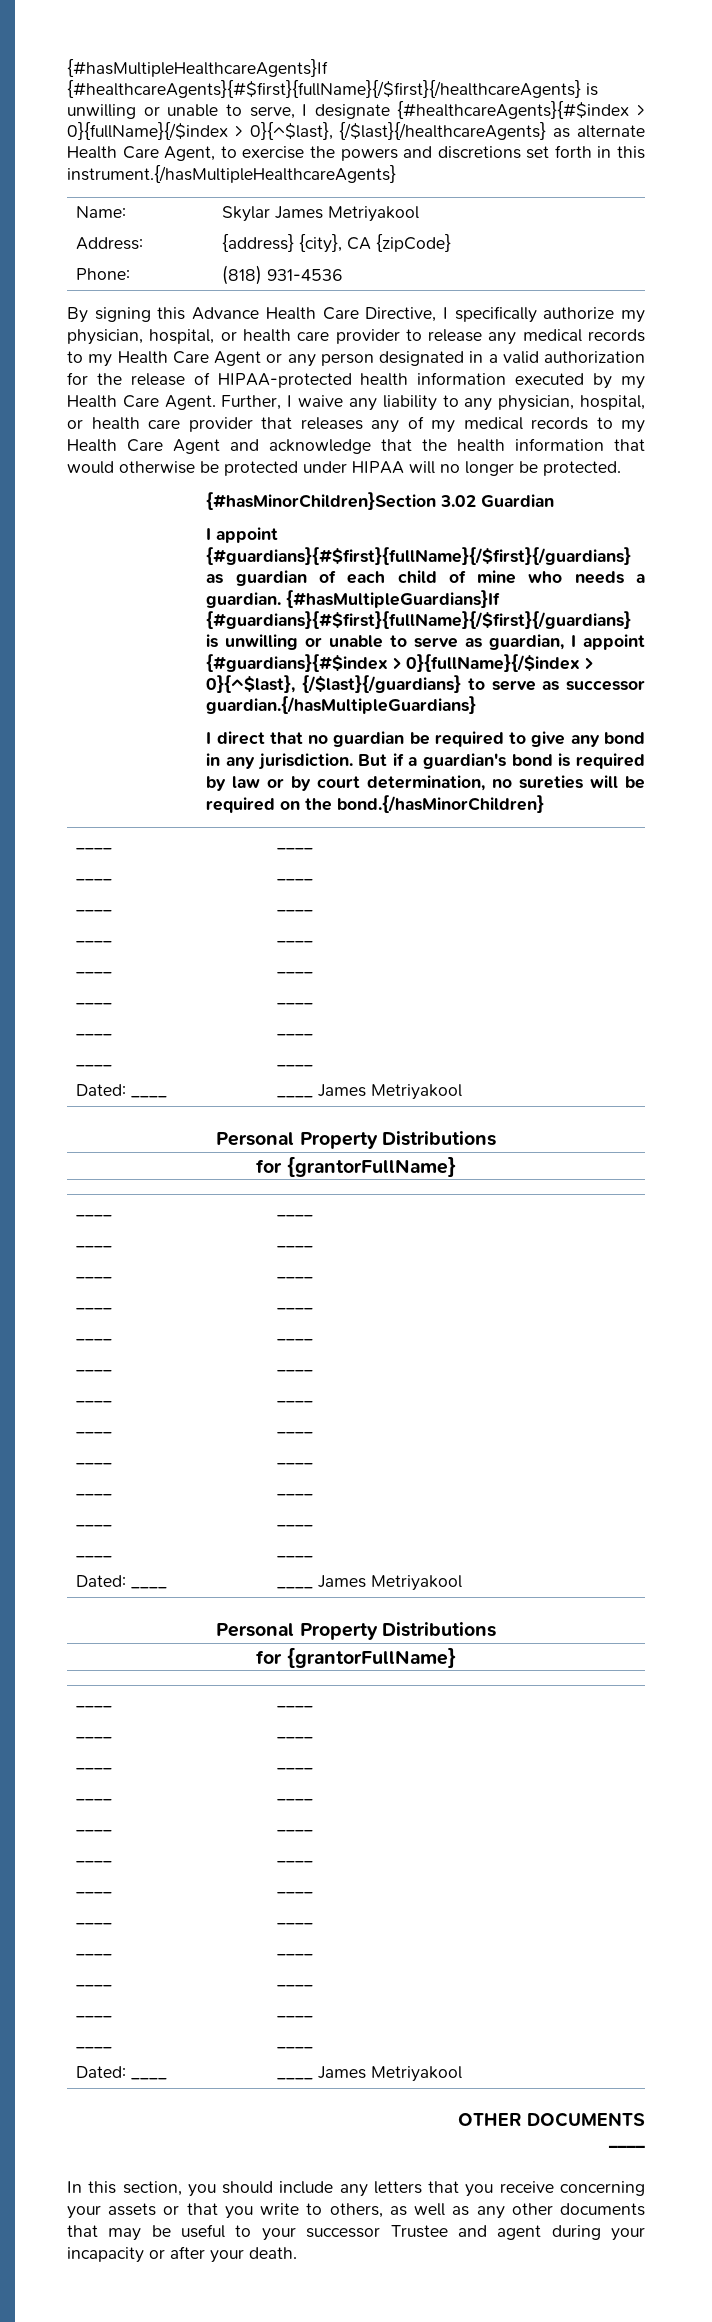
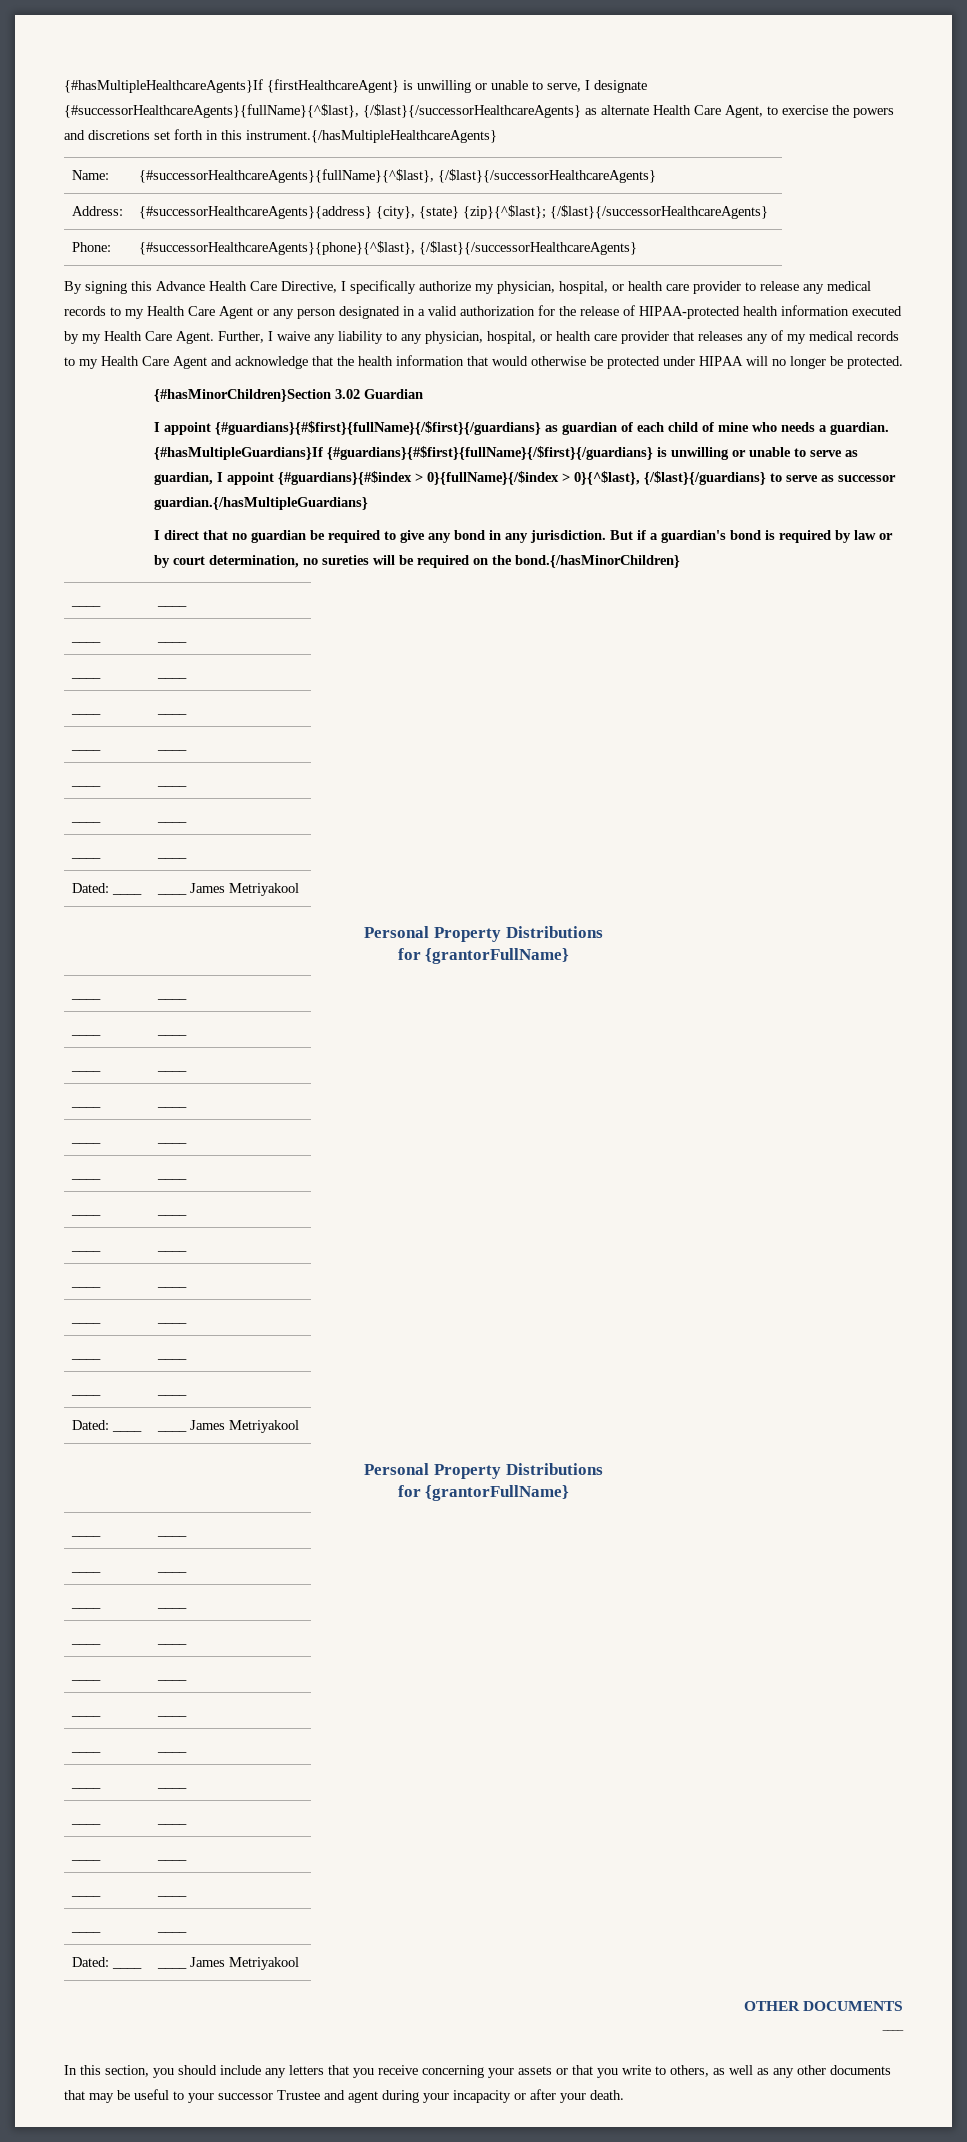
- {#hasMultipleHealthcareAgents}If {#healthcareAgents}{#$first}{fullName}{/$first}{/healthcareAgents} is unwilling or unable to serve, I designate {#healthcareAgents}{#$index > 0}{fullName}{/$index > 0}{^$last}, {/$last}{/healthcareAgents} as alternate Health Care Agent, to exercise the powers and discretions set forth in this instrument.{/hasMultipleHealthcareAgents}
+ {#hasMultipleHealthcareAgents}If {firstHealthcareAgent} is unwilling or unable to serve, I designate {#successorHealthcareAgents}{fullName}{^$last}, {/$last}{/successorHealthcareAgents} as alternate Health Care Agent, to exercise the powers and discretions set forth in this instrument.{/hasMultipleHealthcareAgents}
- Name: | Skylar James Metriyakool
- Address: | {address} {city}, CA {zipCode}
+ Name: | {#successorHealthcareAgents}{fullName}{^$last}, {/$last}{/successorHealthcareAgents}
+ Address: | {#successorHealthcareAgents}{address} {city}, {state} {zip}{^$last}; {/$last}{/successorHealthcareAgents}
- Phone: | (818) 931-4536
+ Phone: | {#successorHealthcareAgents}{phone}{^$last}, {/$last}{/successorHealthcareAgents}

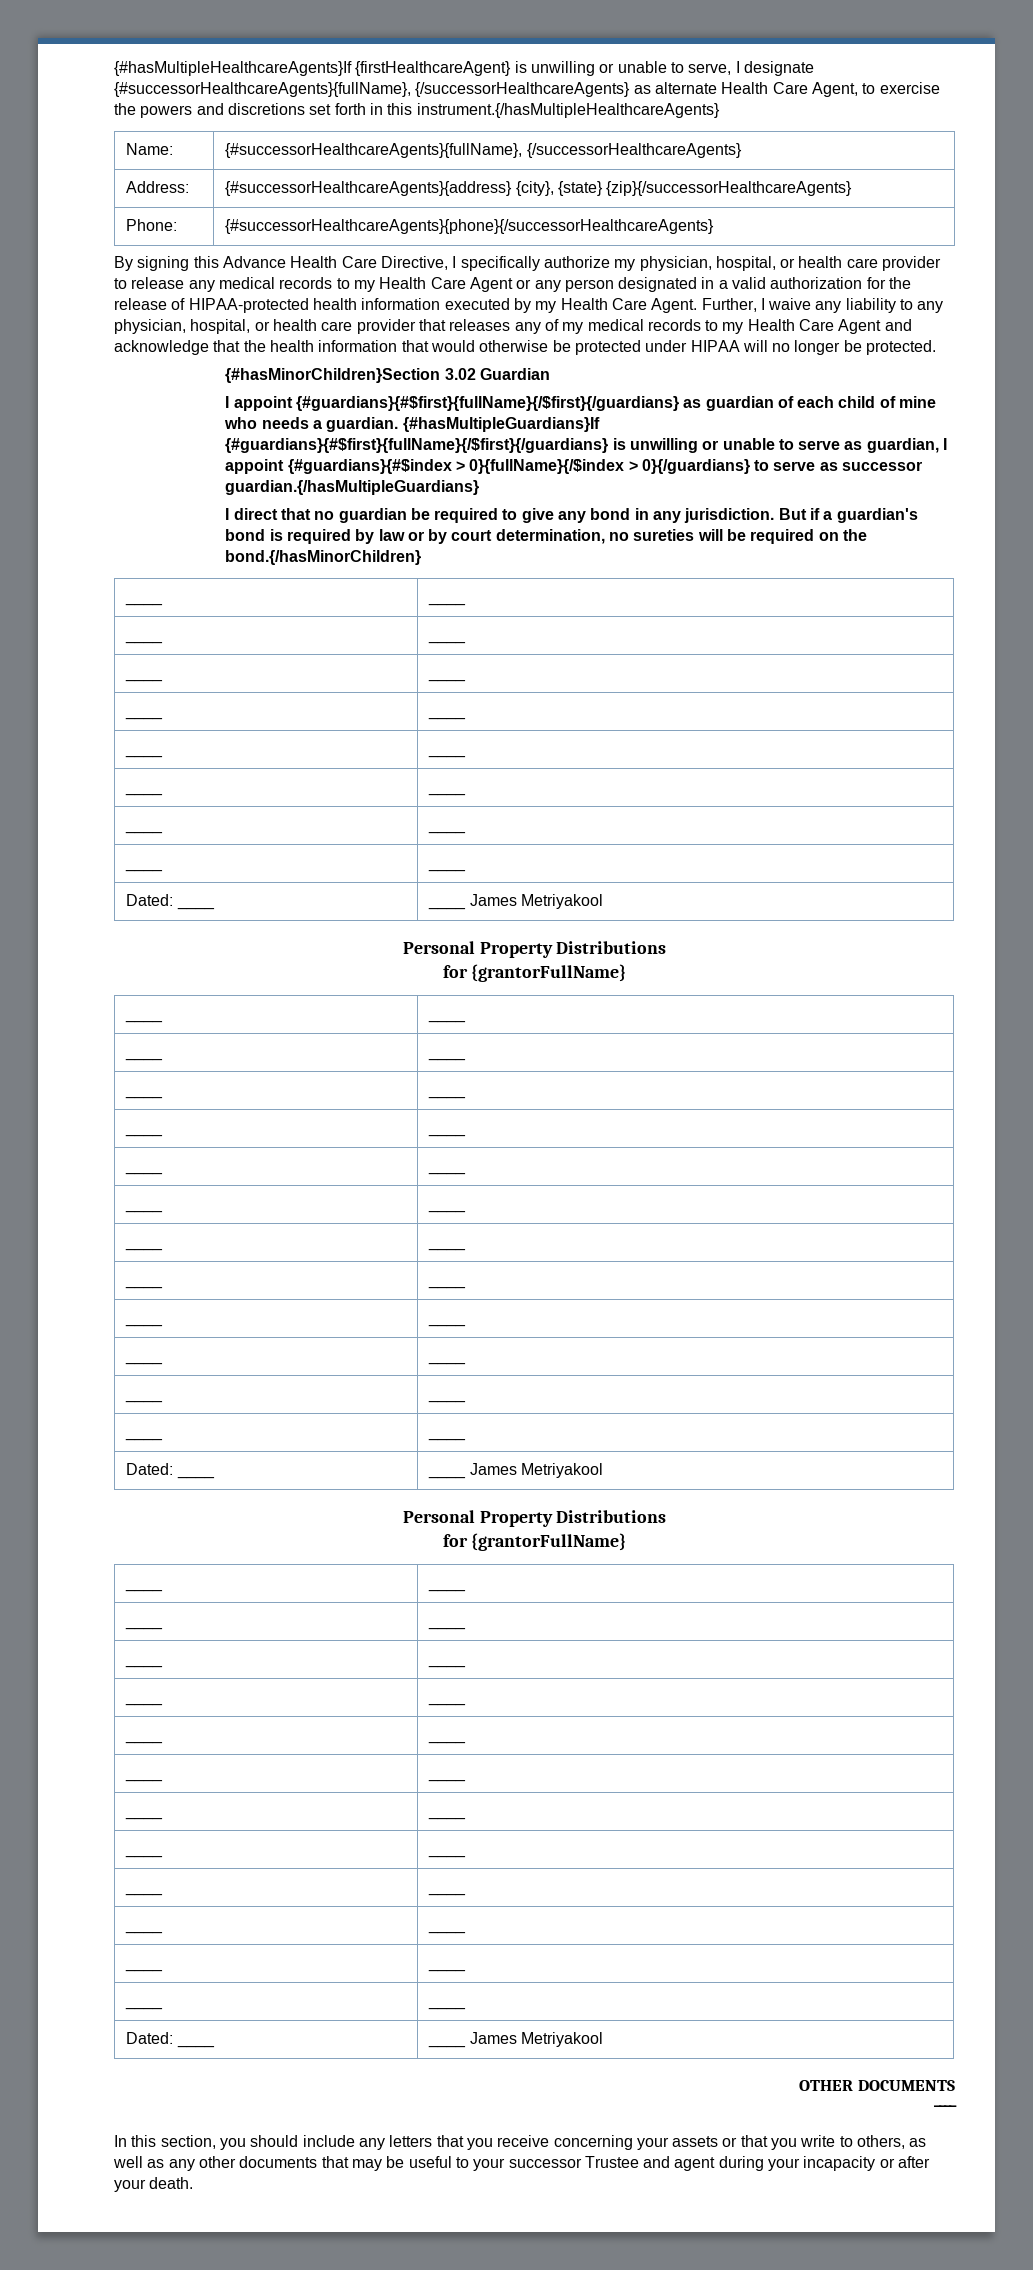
- {#hasMultipleHealthcareAgents}If {firstHealthcareAgent} is unwilling or unable to serve, I designate {#successorHealthcareAgents}{fullName}{^$last}, {/$last}{/successorHealthcareAgents} as alternate Health Care Agent, to exercise the powers and discretions set forth in this instrument.{/hasMultipleHealthcareAgents}
+ {#hasMultipleHealthcareAgents}If {firstHealthcareAgent} is unwilling or unable to serve, I designate {#successorHealthcareAgents}{fullName}, {/successorHealthcareAgents} as alternate Health Care Agent, to exercise the powers and discretions set forth in this instrument.{/hasMultipleHealthcareAgents}
- Name: | {#successorHealthcareAgents}{fullName}{^$last}, {/$last}{/successorHealthcareAgents}
+ Name: | {#successorHealthcareAgents}{fullName}, {/successorHealthcareAgents}
- Address: | {#successorHealthcareAgents}{address} {city}, {state} {zip}{^$last}; {/$last}{/successorHealthcareAgents}
+ Address: | {#successorHealthcareAgents}{address} {city}, {state} {zip}{/successorHealthcareAgents}
- Phone: | {#successorHealthcareAgents}{phone}{^$last}, {/$last}{/successorHealthcareAgents}
+ Phone: | {#successorHealthcareAgents}{phone}{/successorHealthcareAgents}
- {#hasMultipleGuardians}If {#guardians}{#$first}{fullName}{/$first}{/guardians} is unwilling or unable to serve as guardian, I appoint {#guardians}{#$index > 0}{fullName}{/$index > 0}{^$last}, {/$last}{/guardians} to serve as successor guardian.{/hasMultipleGuardians}
+ {#hasMultipleGuardians}If {#guardians}{#$first}{fullName}{/$first}{/guardians} is unwilling or unable to serve as guardian, I appoint {#guardians}{#$index > 0}{fullName}{/$index > 0}{/guardians} to serve as successor guardian.{/hasMultipleGuardians}

